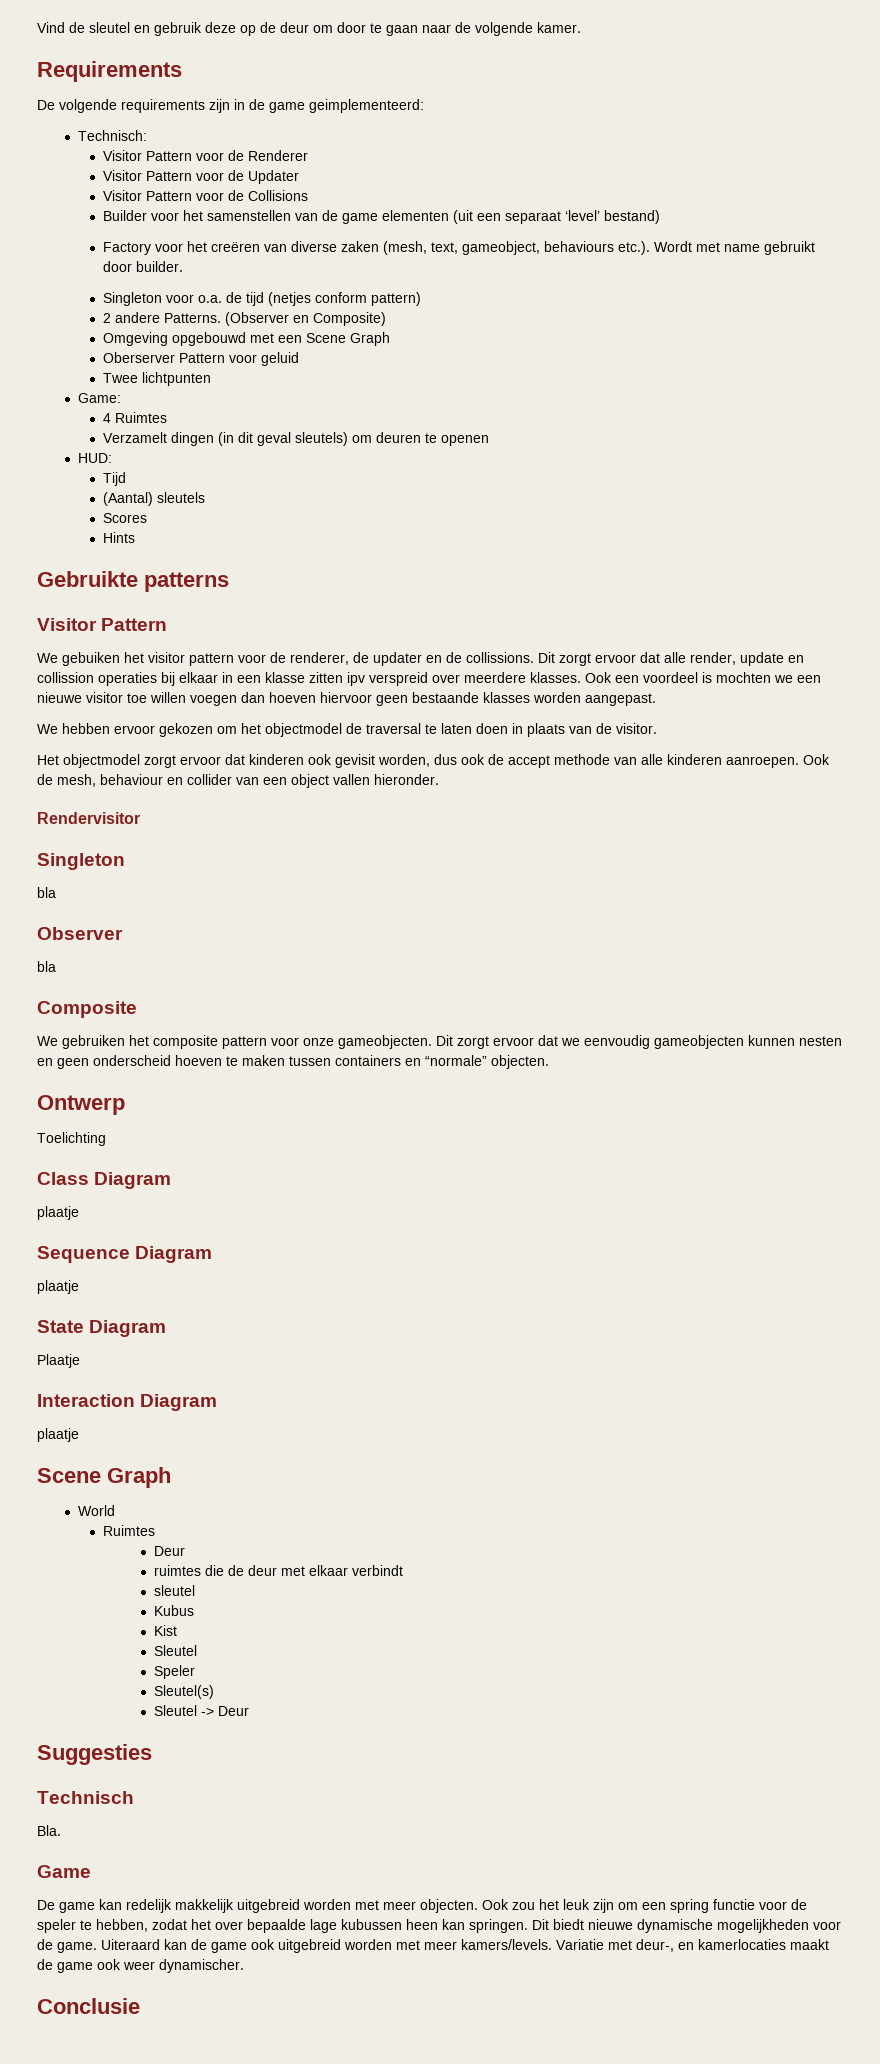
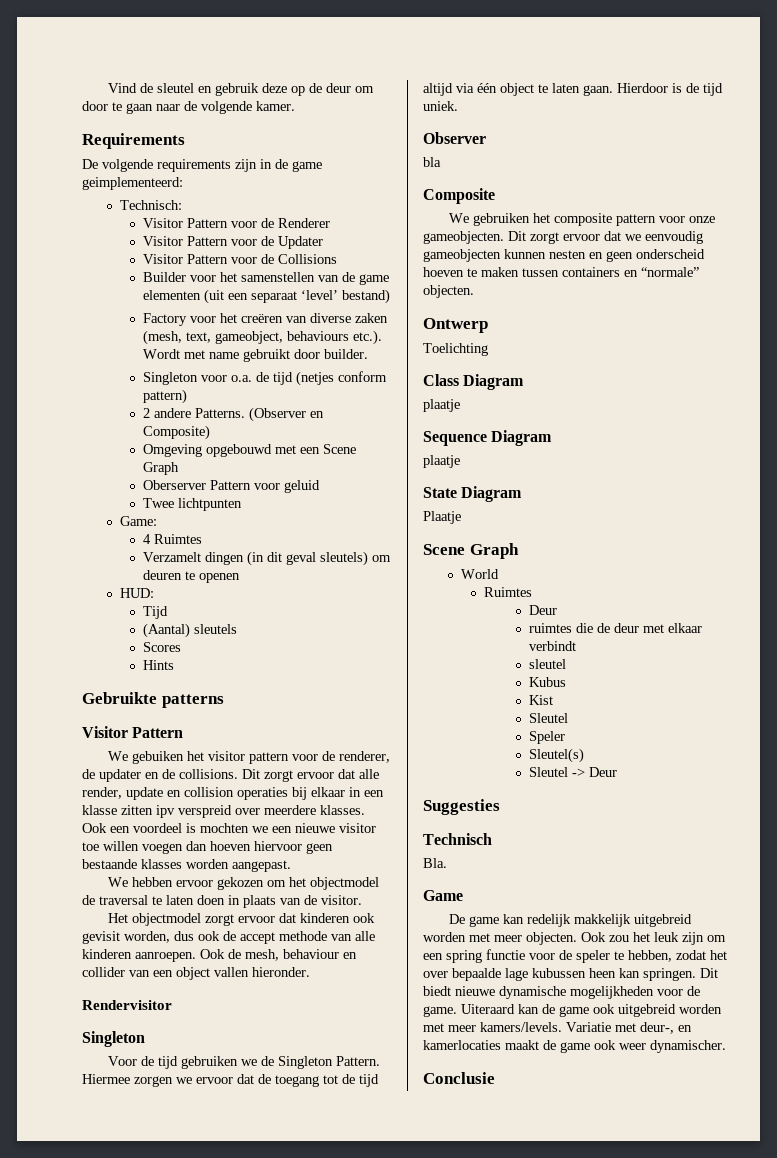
- We gebuiken het visitor pattern voor de renderer, de updater en de collissions.
+ We gebuiken het visitor pattern voor de renderer, de updater en de collisions.
- Dit zorgt ervoor dat alle render, update en collission operaties bij elkaar in een klasse zitten ipv verspreid over meerdere klasses.
+ Dit zorgt ervoor dat alle render, update en collision operaties bij elkaar in een klasse zitten ipv verspreid over meerdere klasses.
  Rendervisitor
  Singleton
- bla
+ Voor de tijd gebruiken we de Singleton Pattern. Hiermee zorgen we ervoor dat de toegang tot de tijd altijd via één object te laten gaan. Hierdoor is de tijd uniek.
- Interaction Diagram
- plaatje

